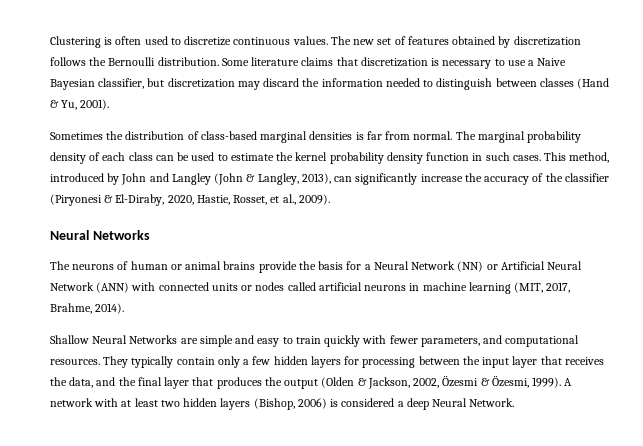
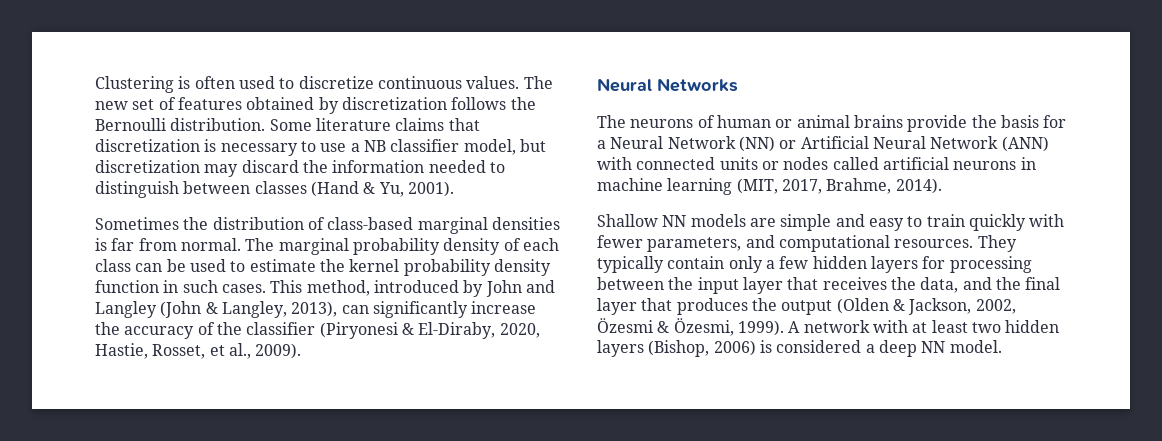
- Some literature claims that discretization is necessary to use a Naive Bayesian classifier, but discretization may discard the information needed to distinguish between classes (Hand & Yu, 2001).
+ Some literature claims that discretization is necessary to use a NB classifier model, but discretization may discard the information needed to distinguish between classes (Hand & Yu, 2001).
- Shallow Neural Networks are simple and easy to train quickly with fewer parameters, and computational resources.
+ Shallow NN models are simple and easy to train quickly with fewer parameters, and computational resources.
- A network with at least two hidden layers (Bishop, 2006) is considered a deep Neural Network.
+ A network with at least two hidden layers (Bishop, 2006) is considered a deep NN model.

